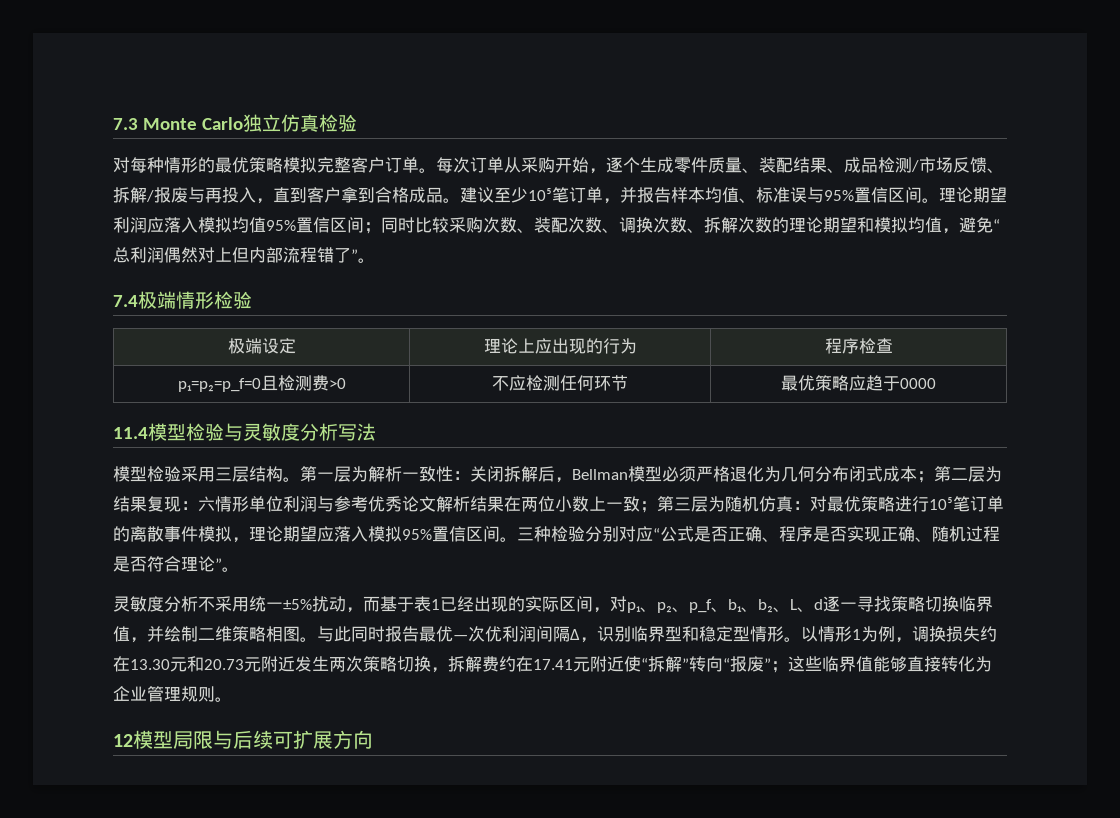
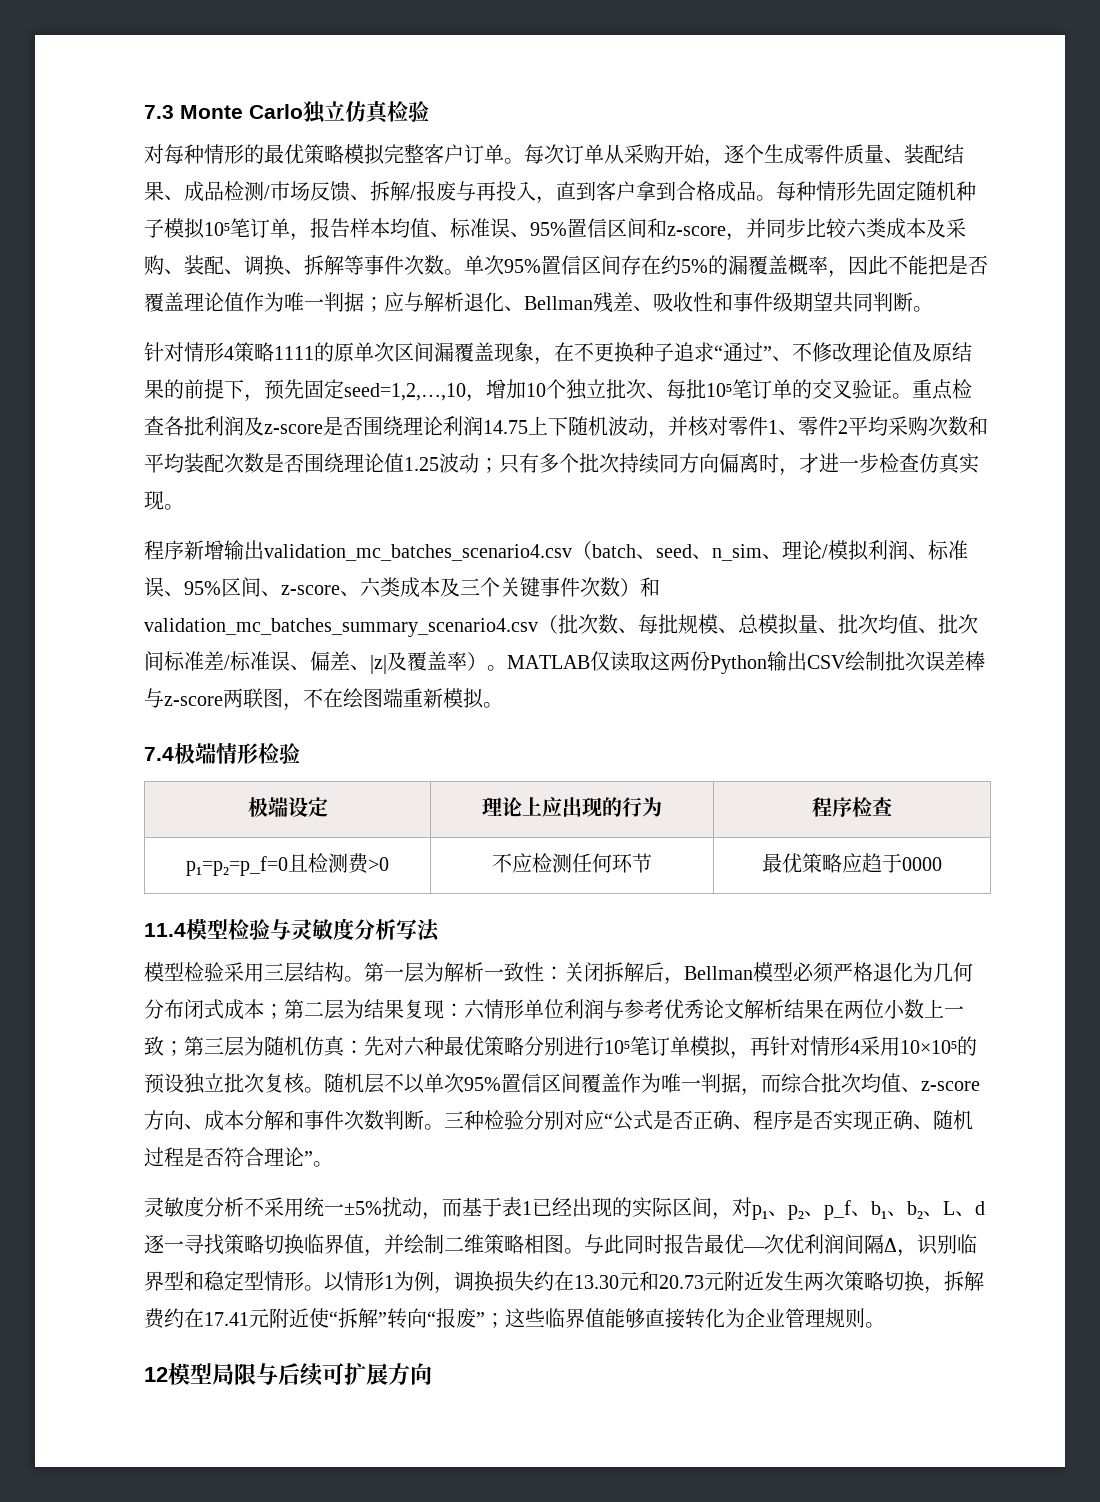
- 建议至少10⁵笔订单，并报告样本均值、标准误与95%置信区间。理论期望利润应落入模拟均值95%置信区间；同时比较采购次数、装配次数、调换次数、拆解次数的理论期望和模拟均值，避免“总利润偶然对上但内部流程错了”。
+ 每种情形先固定随机种子模拟10⁵笔订单，报告样本均值、标准误、95%置信区间和z-score，并同步比较六类成本及采购、装配、调换、拆解等事件次数。单次95%置信区间存在约5%的漏覆盖概率，因此不能把是否覆盖理论值作为唯一判据；应与解析退化、Bellman残差、吸收性和事件级期望共同判断。
+ 针对情形4策略1111的原单次区间漏覆盖现象，在不更换种子追求“通过”、不修改理论值及原结果的前提下，预先固定seed=1,2,…,10，增加10个独立批次、每批10⁵笔订单的交叉验证。重点检查各批利润及z-score是否围绕理论利润14.75上下随机波动，并核对零件1、零件2平均采购次数和平均装配次数是否围绕理论值1.25波动；只有多个批次持续同方向偏离时，才进一步检查仿真实现。
+ 程序新增输出validation_mc_batches_scenario4.csv（batch、seed、n_sim、理论/模拟利润、标准误、95%区间、z-score、六类成本及三个关键事件次数）和validation_mc_batches_summary_scenario4.csv（批次数、每批规模、总模拟量、批次均值、批次间标准差/标准误、偏差、|z|及覆盖率）。MATLAB仅读取这两份Python输出CSV绘制批次误差棒与z-score两联图，不在绘图端重新模拟。
- 第一层为解析一致性：关闭拆解后，Bellman模型必须严格退化为几何分布闭式成本；第二层为结果复现：六情形单位利润与参考优秀论文解析结果在两位小数上一致；第三层为随机仿真：对最优策略进行10⁵笔订单的离散事件模拟，理论期望应落入模拟95%置信区间。
+ 第一层为解析一致性：关闭拆解后，Bellman模型必须严格退化为几何分布闭式成本；第二层为结果复现：六情形单位利润与参考优秀论文解析结果在两位小数上一致；第三层为随机仿真：先对六种最优策略分别进行10⁵笔订单模拟，再针对情形4采用10×10⁵的预设独立批次复核。随机层不以单次95%置信区间覆盖作为唯一判据，而综合批次均值、z-score方向、成本分解和事件次数判断。

